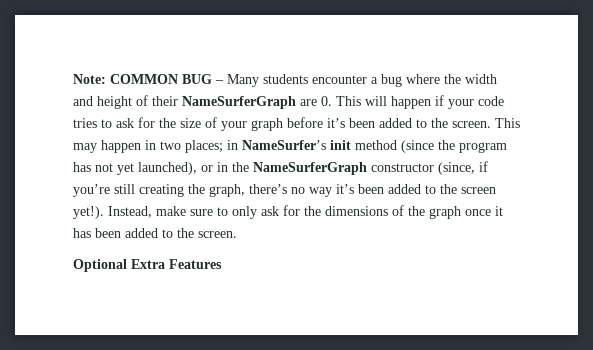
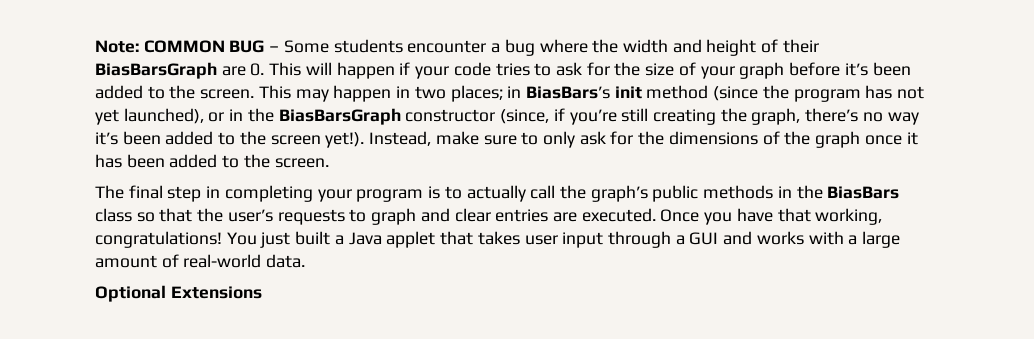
- Note: COMMON BUG – Many students encounter a bug where the width and height of their NameSurferGraph are 0. This will happen if your code tries to ask for the size of your graph before it’s been added to the screen.
+ Note: COMMON BUG – Some students encounter a bug where the width and height of their BiasBarsGraph are 0. This will happen if your code tries to ask for the size of your graph before it’s been added to the screen.
- This may happen in two places; in NameSurfer’s init method (since the program has not yet launched), or in the NameSurferGraph constructor (since, if you’re still creating the graph, there’s no way it’s been added to the screen yet!).
+ This may happen in two places; in BiasBars’s init method (since the program has not yet launched), or in the BiasBarsGraph constructor (since, if you’re still creating the graph, there’s no way it’s been added to the screen yet!).
+ The final step in completing your program is to actually call the graph’s public methods in the BiasBars class so that the user’s requests to graph and clear entries are executed. Once you have that working, congratulations! You just built a Java applet that takes user input through a GUI and works with a large amount of real-world data.
- Optional Extra Features
+ Optional Extensions

